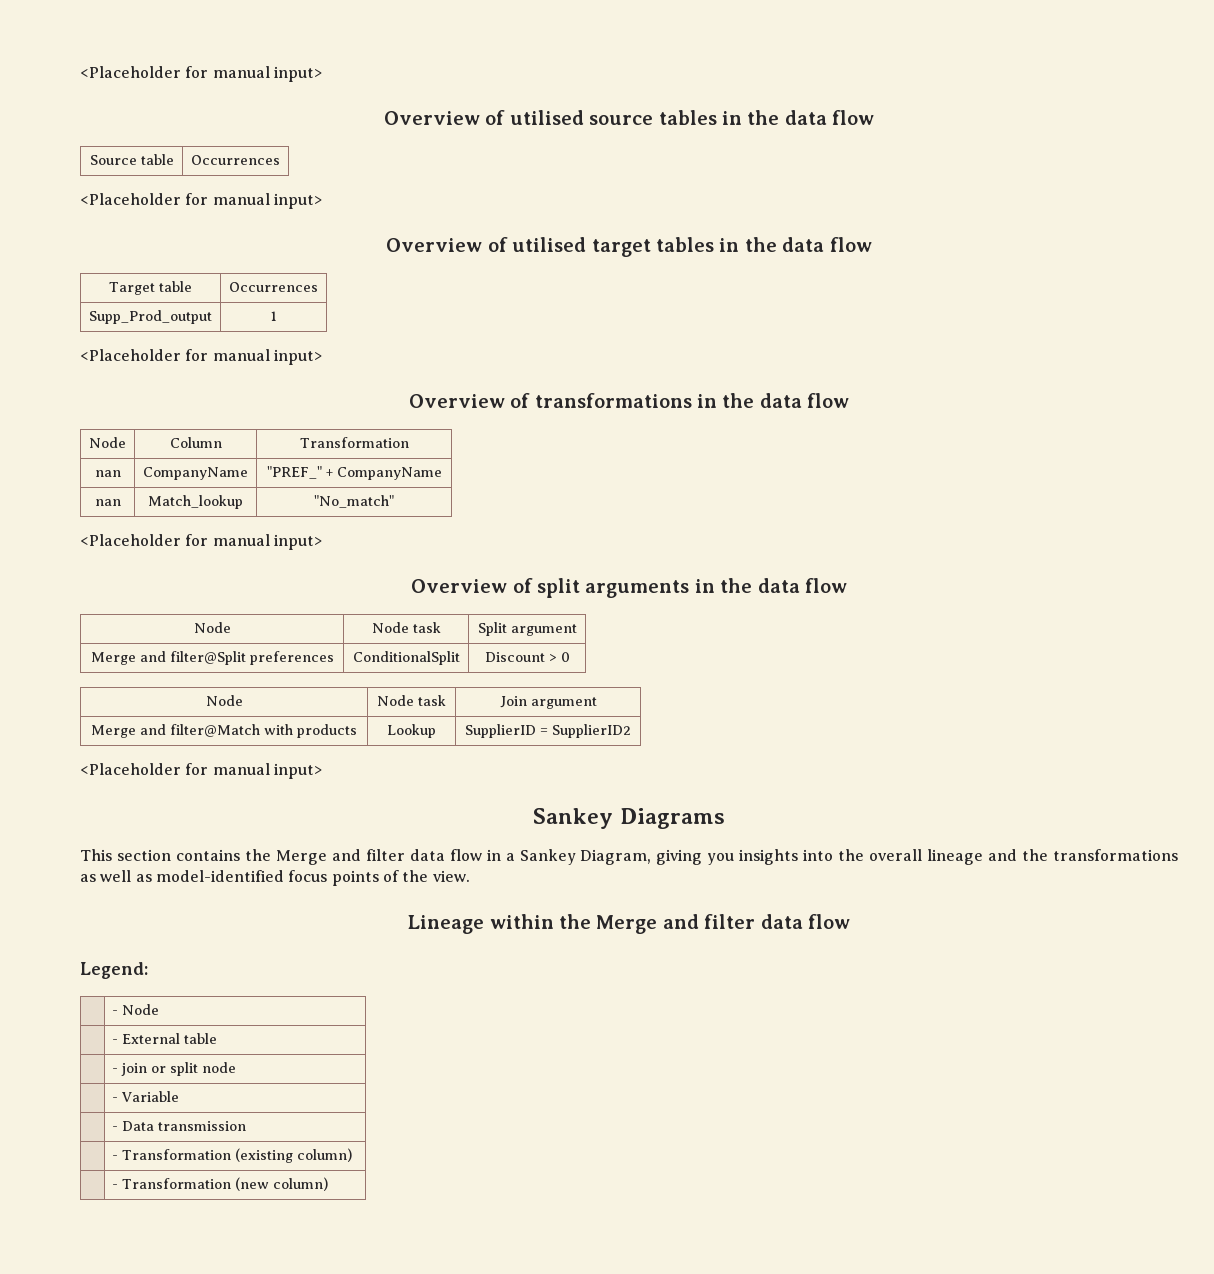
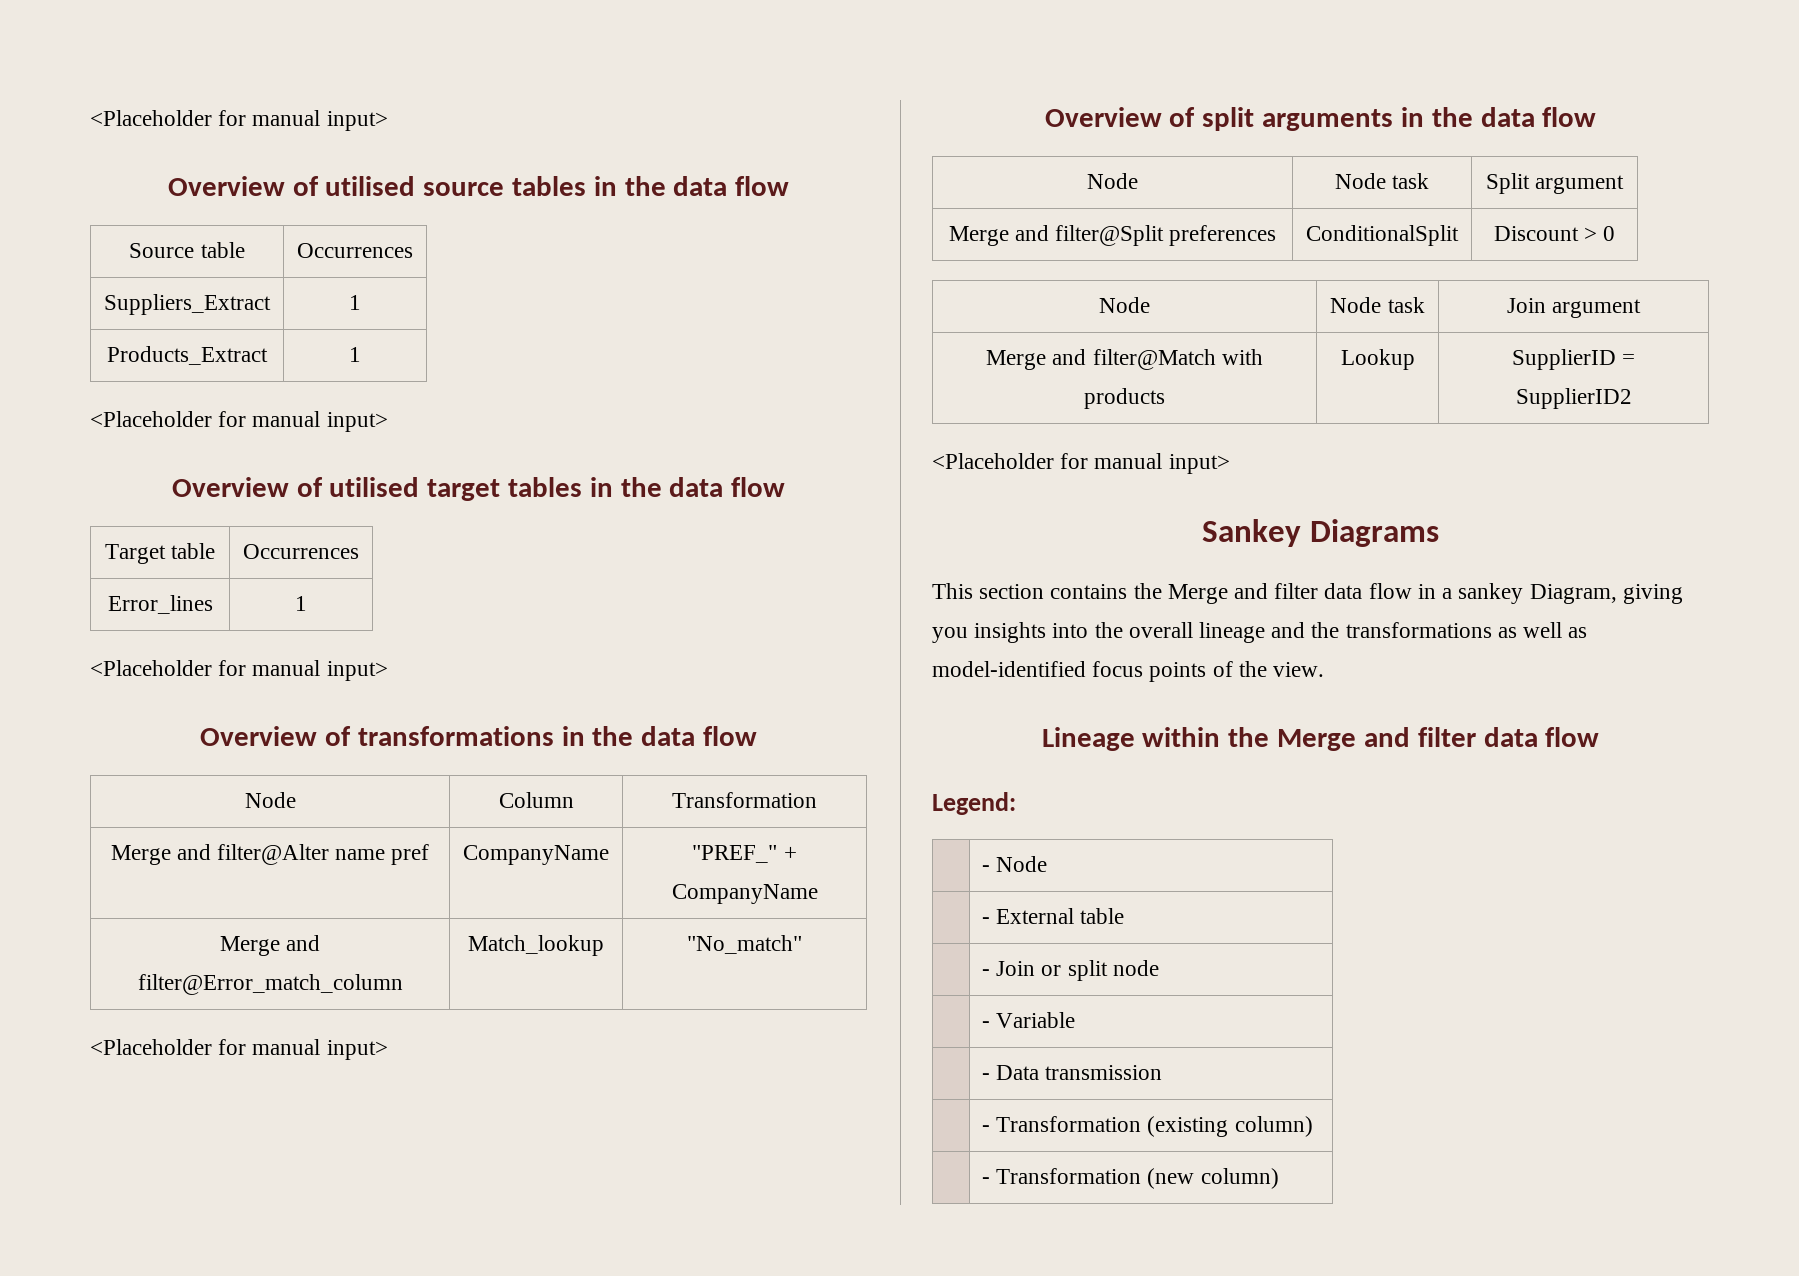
+ Suppliers_Extract | 1
+ Products_Extract | 1
- Supp_Prod_output | 1
+ Error_lines | 1
- nan | CompanyName | "PREF_" + CompanyName
+ Merge and filter@Alter name pref | CompanyName | "PREF_" + CompanyName
- nan | Match_lookup | "No_match"
+ Merge and filter@Error_match_column | Match_lookup | "No_match"
- This section contains the Merge and filter data flow in a Sankey Diagram, giving you insights into the overall lineage and the transformations as well as model-identified focus points of the view.
+ This section contains the Merge and filter data flow in a sankey Diagram, giving you insights into the overall lineage and the transformations as well as model-identified focus points of the view.
- | - join or split node
+ | - Join or split node

